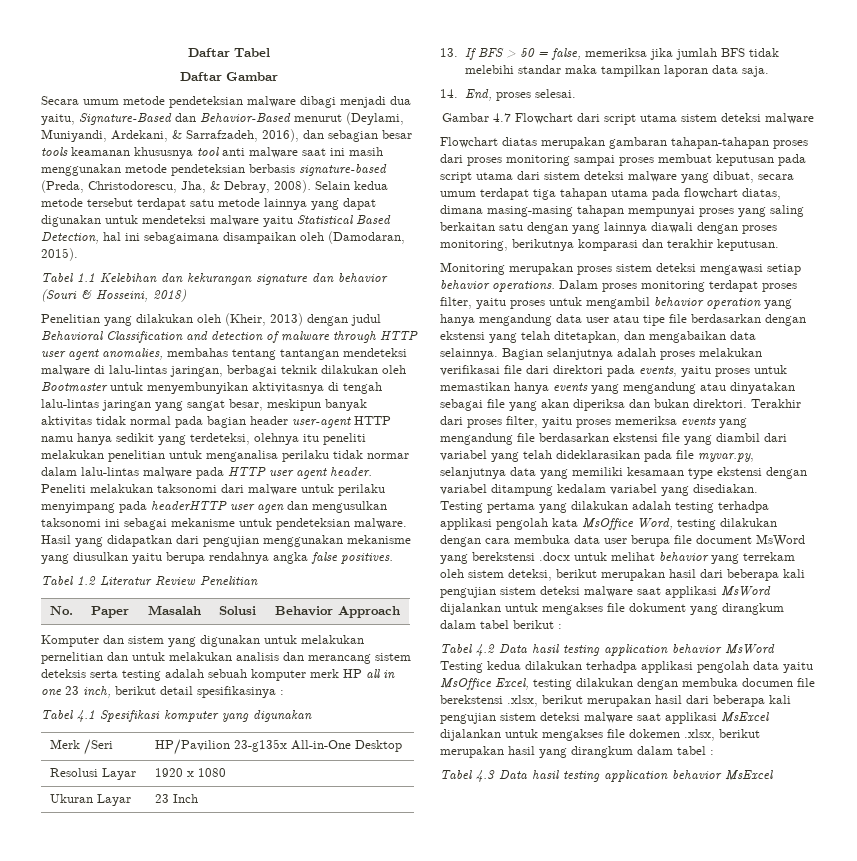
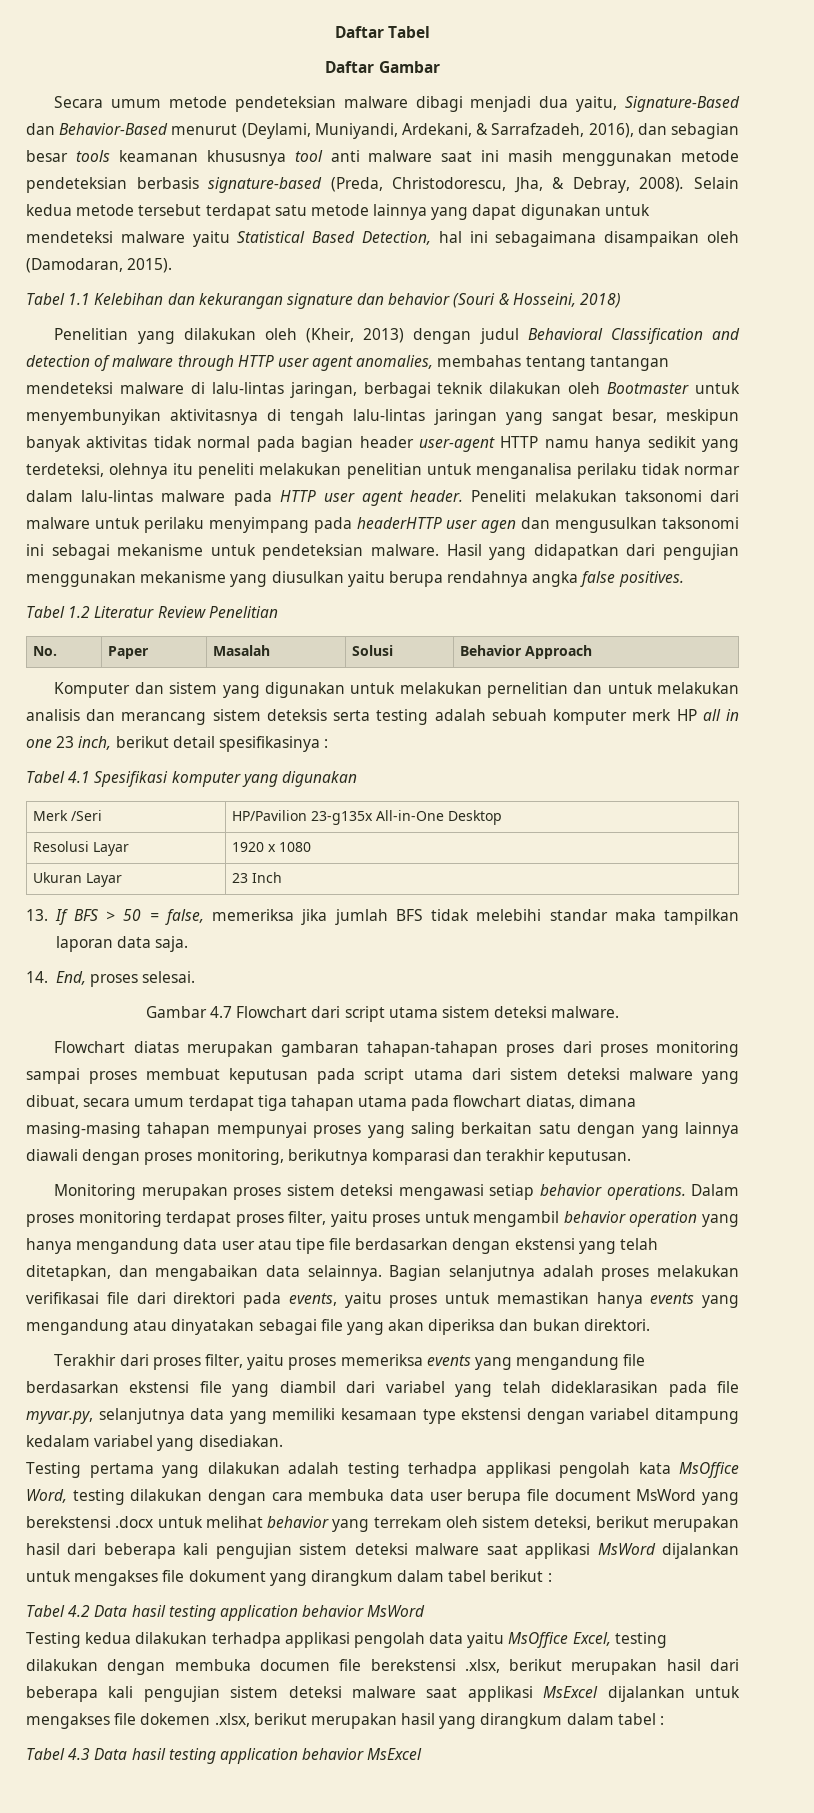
- Gambar 4.7 Flowchart dari script utama sistem deteksi malware
+ Gambar 4.7 Flowchart dari script utama sistem deteksi malware.
- Bagian selanjutnya adalah proses melakukan verifikasai file dari direktori pada events, yaitu proses untuk memastikan hanya events yang mengandung atau dinyatakan sebagai file yang akan diperiksa dan bukan direktori. Terakhir dari proses filter, yaitu proses memeriksa events yang mengandung file berdasarkan ekstensi file yang diambil dari variabel yang telah dideklarasikan pada file myvar.py, selanjutnya data yang memiliki kesamaan type ekstensi dengan variabel ditampung kedalam variabel yang disediakan.
+ Bagian selanjutnya adalah proses melakukan verifikasai file dari direktori pada events, yaitu proses untuk memastikan hanya events yang mengandung atau dinyatakan sebagai file yang akan diperiksa dan bukan direktori.
+ Terakhir dari proses filter, yaitu proses memeriksa events yang mengandung file berdasarkan ekstensi file yang diambil dari variabel yang telah dideklarasikan pada file myvar.py, selanjutnya data yang memiliki kesamaan type ekstensi dengan variabel ditampung kedalam variabel yang disediakan.

